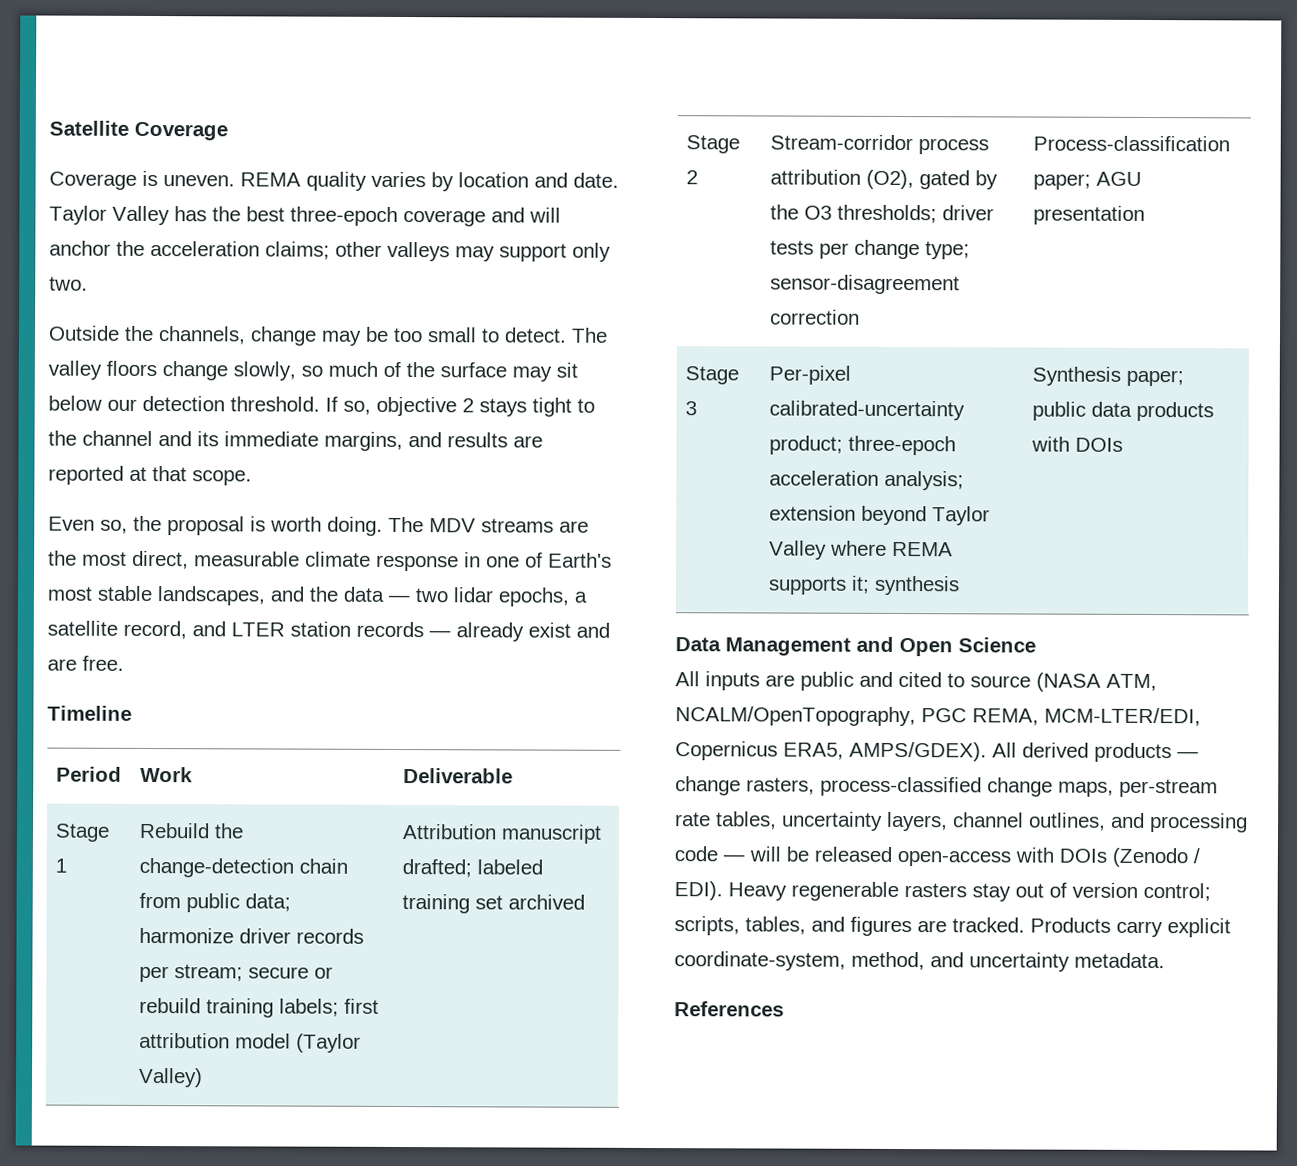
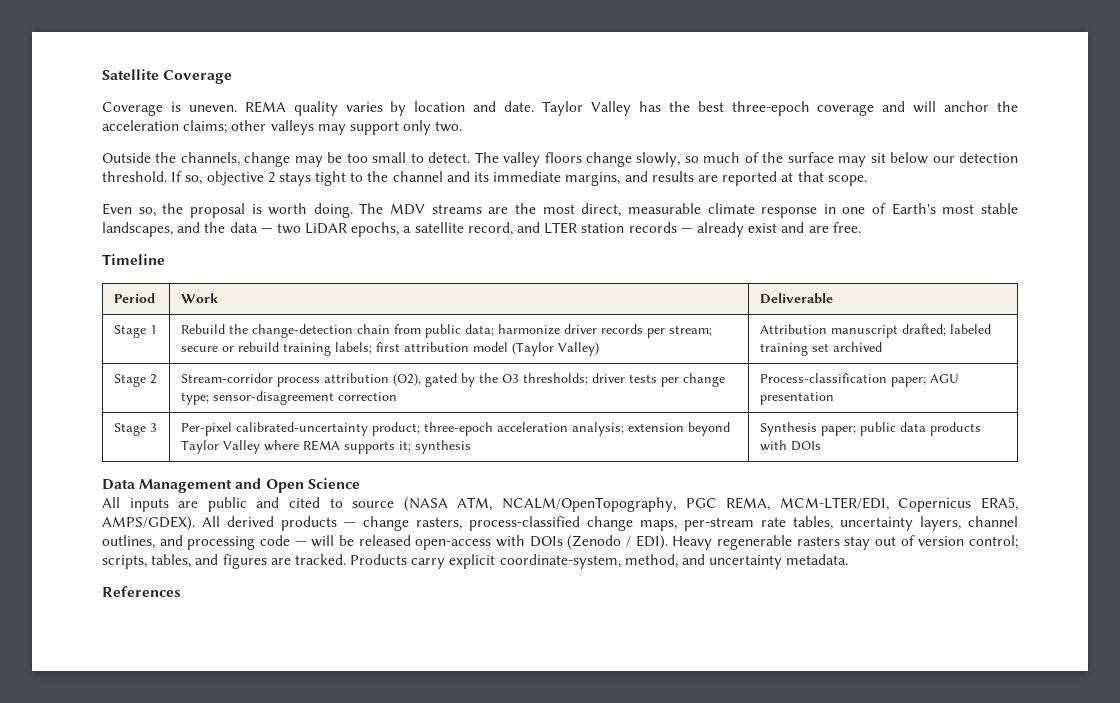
- The MDV streams are the most direct, measurable climate response in one of Earth's most stable landscapes, and the data — two lidar epochs, a satellite record, and LTER station records — already exist and are free.
+ The MDV streams are the most direct, measurable climate response in one of Earth's most stable landscapes, and the data — two LiDAR epochs, a satellite record, and LTER station records — already exist and are free.

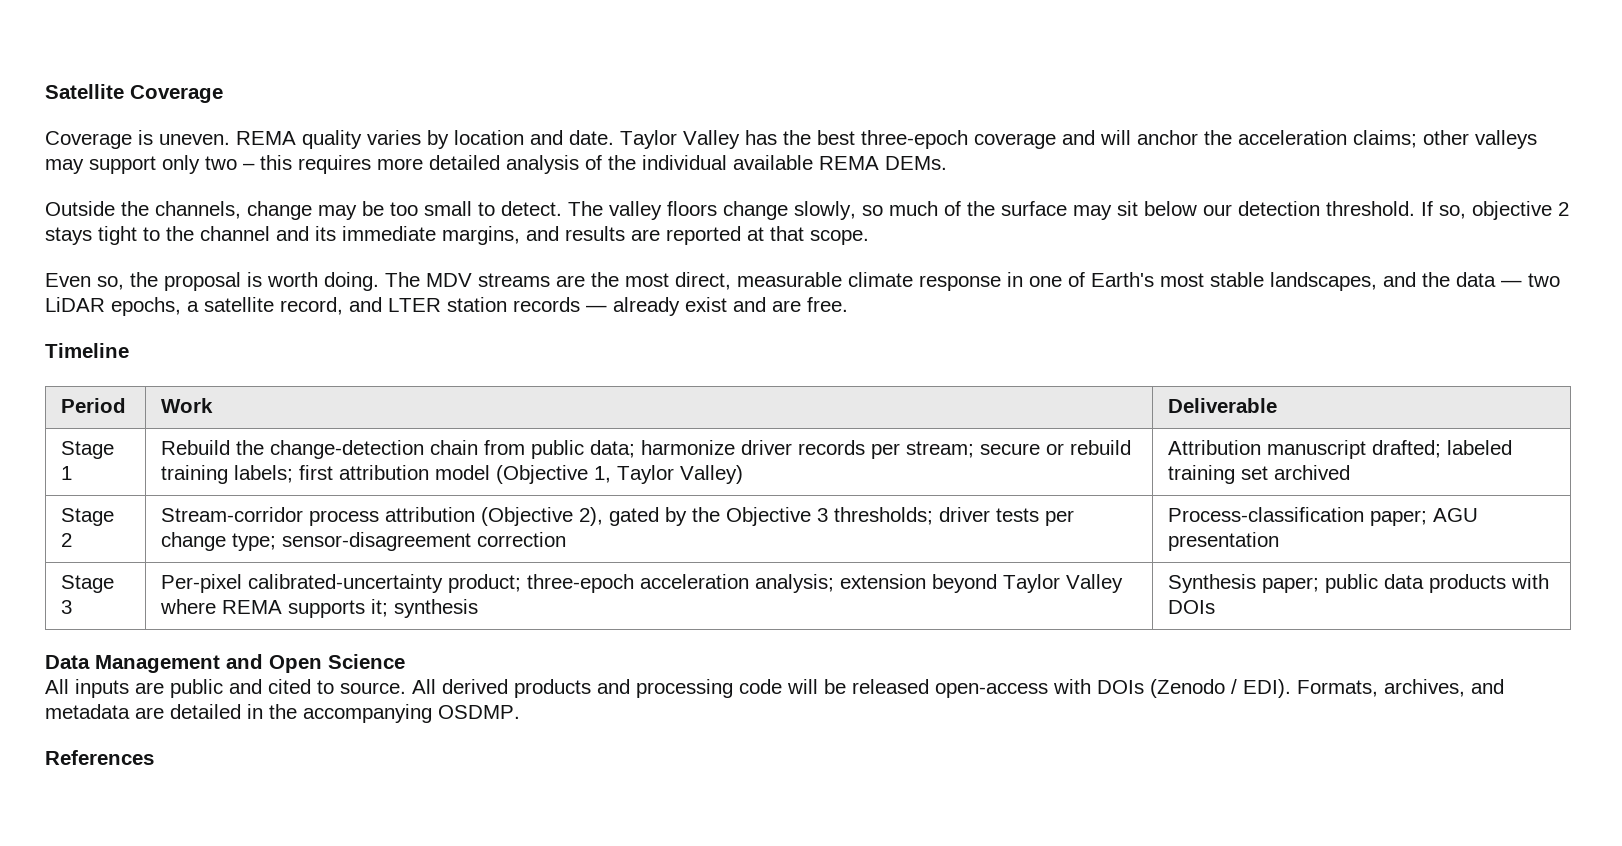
- Taylor Valley has the best three-epoch coverage and will anchor the acceleration claims; other valleys may support only two.
+ Taylor Valley has the best three-epoch coverage and will anchor the acceleration claims; other valleys may support only two – this requires more detailed analysis of the individual available REMA DEMs.
- Stage 1 | Rebuild the change-detection chain from public data; harmonize driver records per stream; secure or rebuild training labels; first attribution model (Taylor Valley) | Attribution manuscript drafted; labeled training set archived
+ Stage 1 | Rebuild the change-detection chain from public data; harmonize driver records per stream; secure or rebuild training labels; first attribution model (Objective 1, Taylor Valley) | Attribution manuscript drafted; labeled training set archived
- Stage 2 | Stream-corridor process attribution (O2), gated by the O3 thresholds; driver tests per change type; sensor-disagreement correction | Process-classification paper; AGU presentation
+ Stage 2 | Stream-corridor process attribution (Objective 2), gated by the Objective 3 thresholds; driver tests per change type; sensor-disagreement correction | Process-classification paper; AGU presentation
- All inputs are public and cited to source (NASA ATM, NCALM/OpenTopography, PGC REMA, MCM-LTER/EDI, Copernicus ERA5, AMPS/GDEX). All derived products — change rasters, process-classified change maps, per-stream rate tables, uncertainty layers, channel outlines, and processing code — will be released open-access with DOIs (Zenodo / EDI).
+ All inputs are public and cited to source. All derived products and processing code will be released open-access with DOIs (Zenodo / EDI).
- Heavy regenerable rasters stay out of version control; scripts, tables, and figures are tracked. Products carry explicit coordinate-system, method, and uncertainty metadata.
+ Formats, archives, and metadata are detailed in the accompanying OSDMP.

